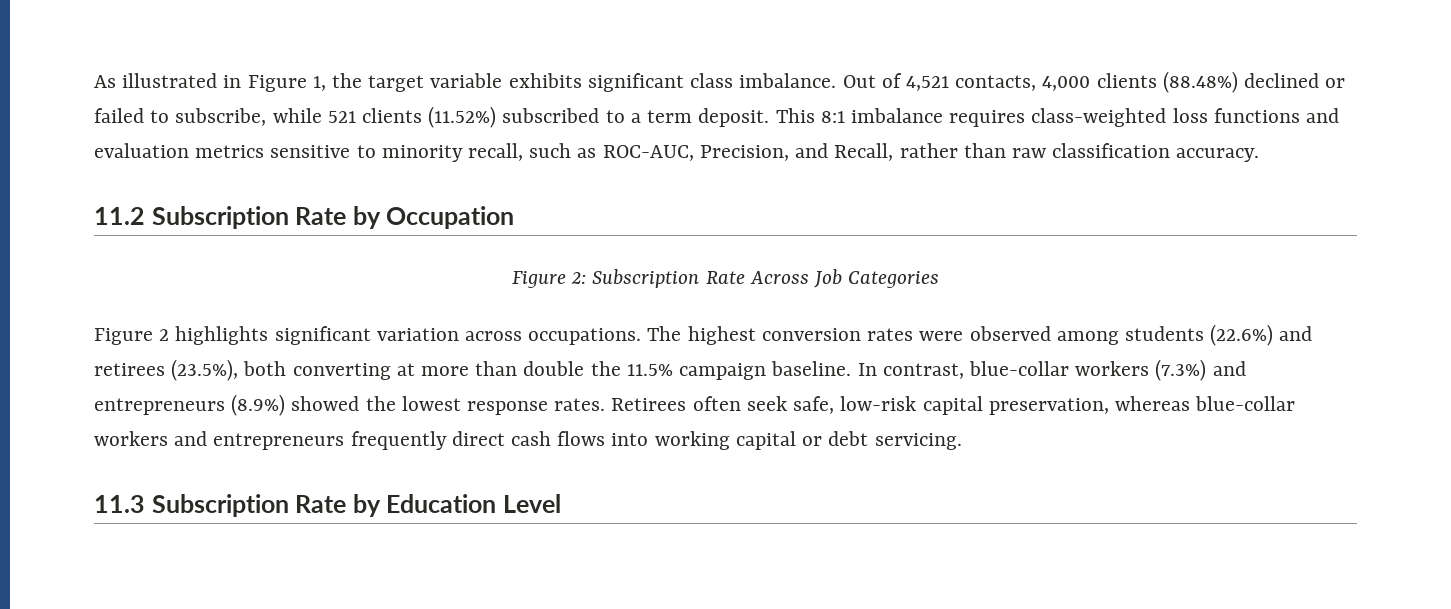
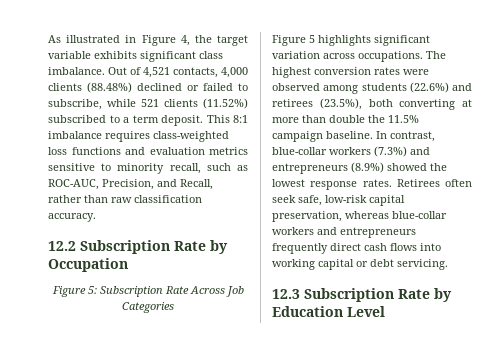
- As illustrated in Figure 1, the target variable exhibits significant class imbalance.
+ As illustrated in Figure 4, the target variable exhibits significant class imbalance.
- 11.2 Subscription Rate by Occupation
+ 12.2 Subscription Rate by Occupation
- Figure 2: Subscription Rate Across Job Categories
+ Figure 5: Subscription Rate Across Job Categories
- Figure 2 highlights significant variation across occupations.
+ Figure 5 highlights significant variation across occupations.
- 11.3 Subscription Rate by Education Level
+ 12.3 Subscription Rate by Education Level

